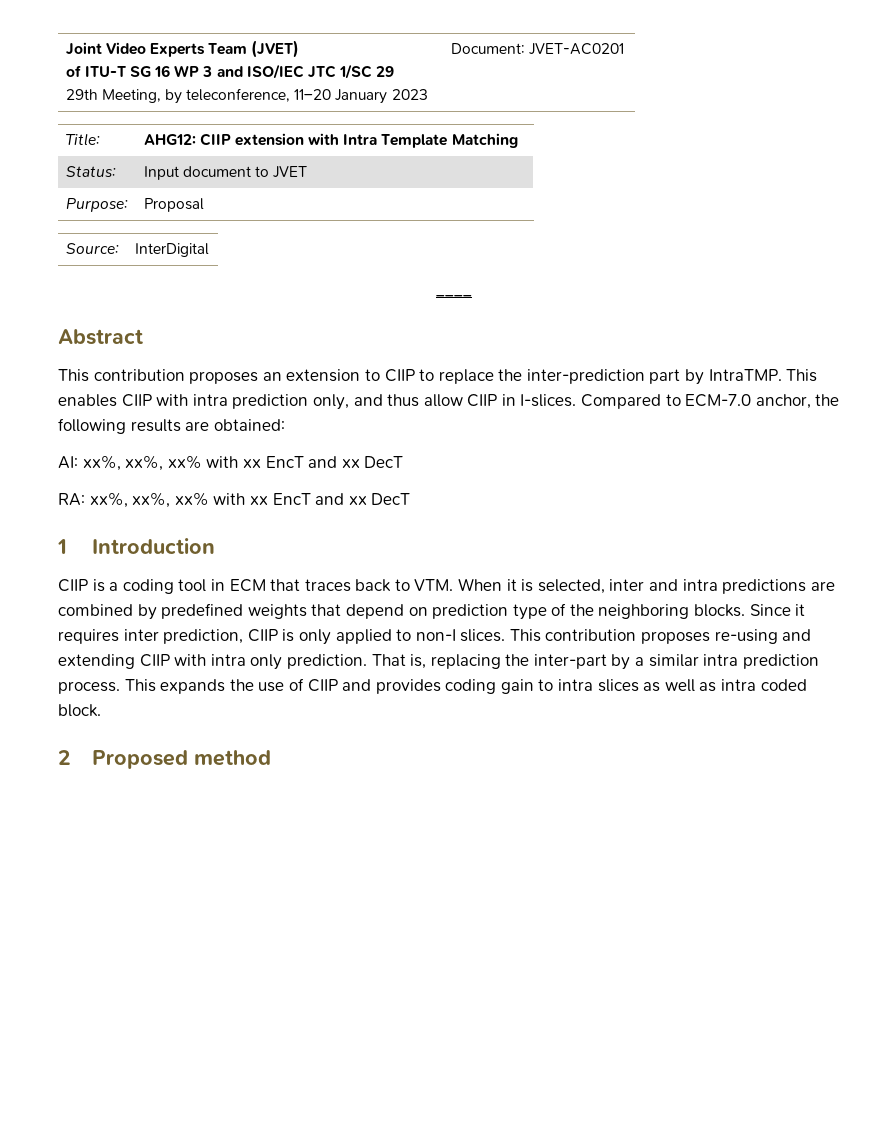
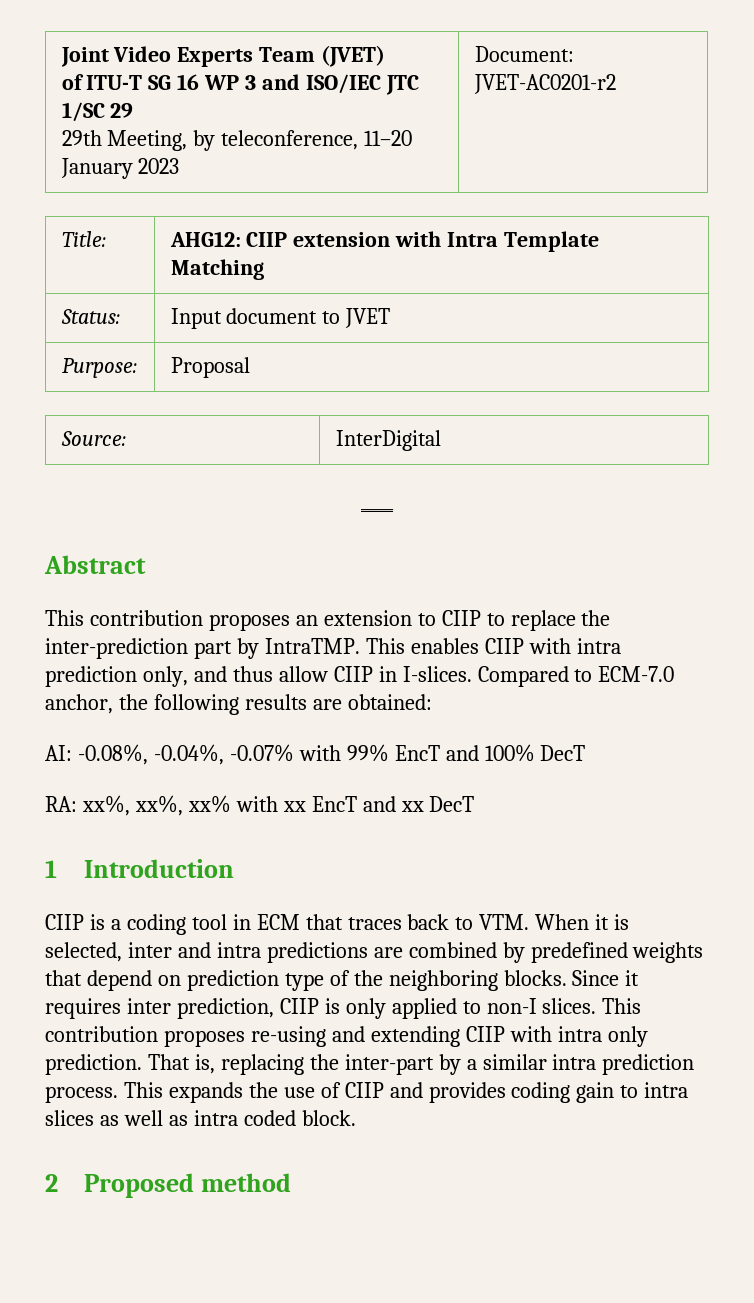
  Joint Video Experts Team (JVET)
  of ITU-T SG 16 WP 3 and ISO/IEC JTC 1/SC 29
- 29th Meeting, by teleconference, 11–20 January 2023 | Document: JVET-AC0201
+ 29th Meeting, by teleconference, 11–20 January 2023 | Document: JVET-AC0201-r2
- AI: xx%, xx%, xx% with xx EncT and xx DecT
+ AI: -0.08%, -0.04%, -0.07% with 99% EncT and 100% DecT

